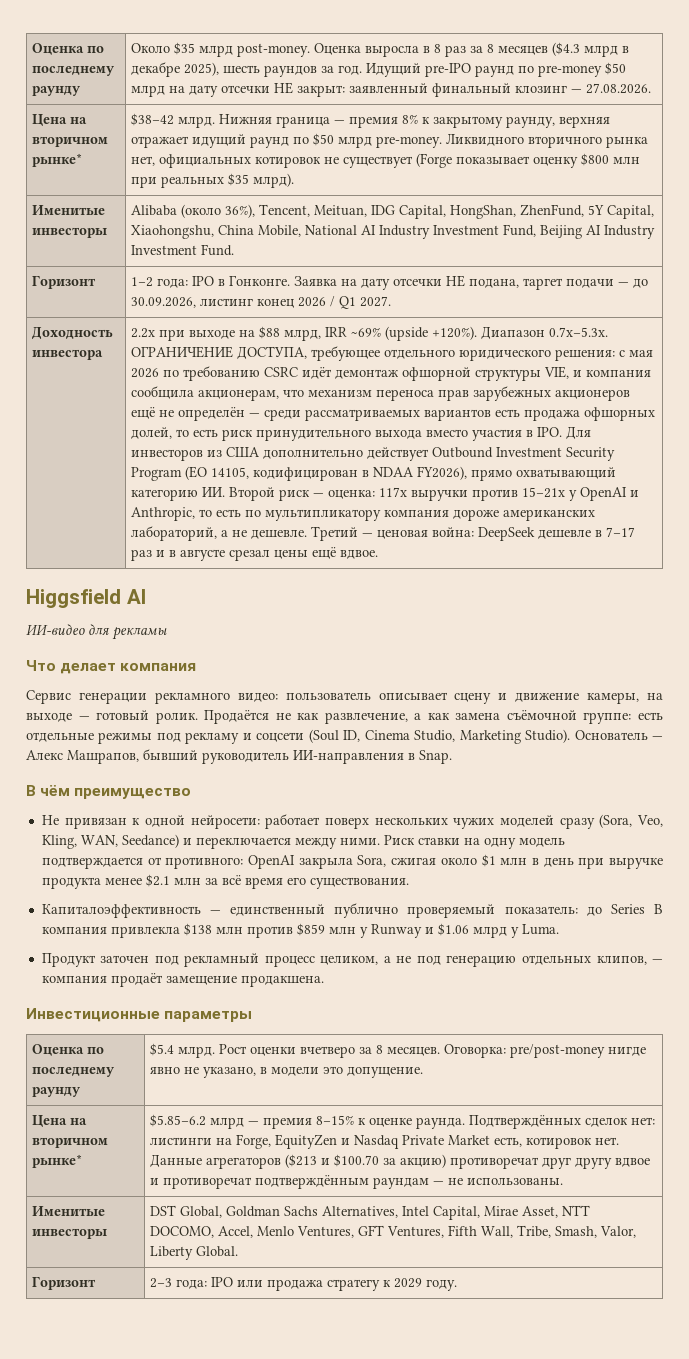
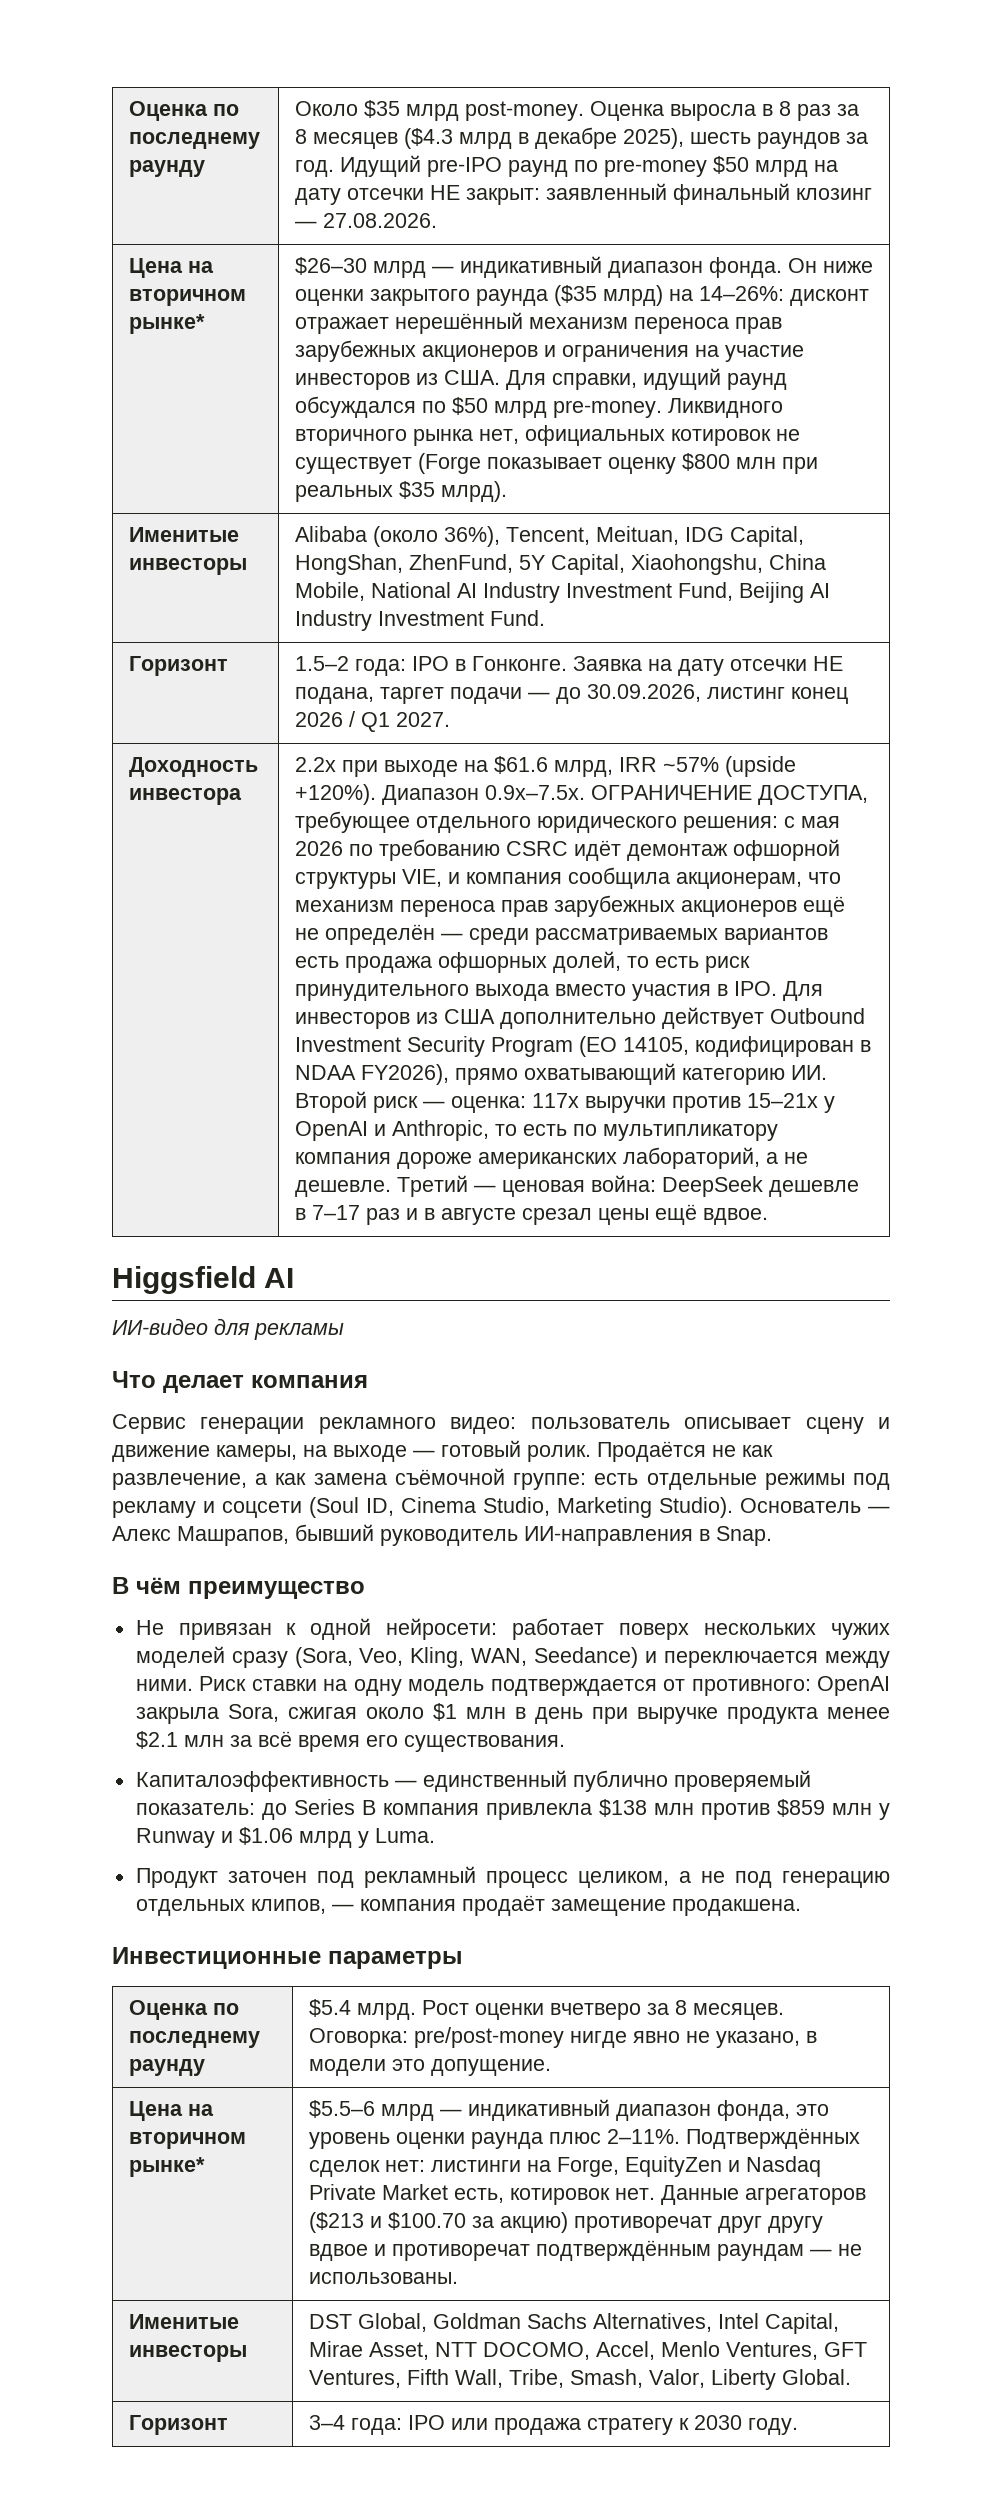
- $38–42 млрд. Нижняя граница — премия 8% к закрытому раунду, верхняя отражает идущий раунд по $50 млрд pre-money.
+ $26–30 млрд — индикативный диапазон фонда. Он ниже оценки закрытого раунда ($35 млрд) на 14–26%: дисконт отражает нерешённый механизм переноса прав зарубежных акционеров и ограничения на участие инвесторов из США. Для справки, идущий раунд обсуждался по $50 млрд pre-money.
- Горизонт | 1–2 года: IPO в Гонконге. Заявка на дату отсечки НЕ подана, таргет подачи — до 30.09.2026, листинг конец 2026 / Q1 2027.
+ Горизонт | 1.5–2 года: IPO в Гонконге. Заявка на дату отсечки НЕ подана, таргет подачи — до 30.09.2026, листинг конец 2026 / Q1 2027.
- 2.2x при выходе на $88 млрд, IRR ~69% (upside +120%).
+ 2.2x при выходе на $61.6 млрд, IRR ~57% (upside +120%).
- Диапазон 0.7x–5.3x. ОГРАНИЧЕНИЕ ДОСТУПА, требующее отдельного юридического решения:
+ Диапазон 0.9x–7.5x. ОГРАНИЧЕНИЕ ДОСТУПА, требующее отдельного юридического решения:
- $5.85–6.2 млрд — премия 8–15% к оценке раунда.
+ $5.5–6 млрд — индикативный диапазон фонда, это уровень оценки раунда плюс 2–11%.
- Горизонт | 2–3 года: IPO или продажа стратегу к 2029 году.
+ Горизонт | 3–4 года: IPO или продажа стратегу к 2030 году.

